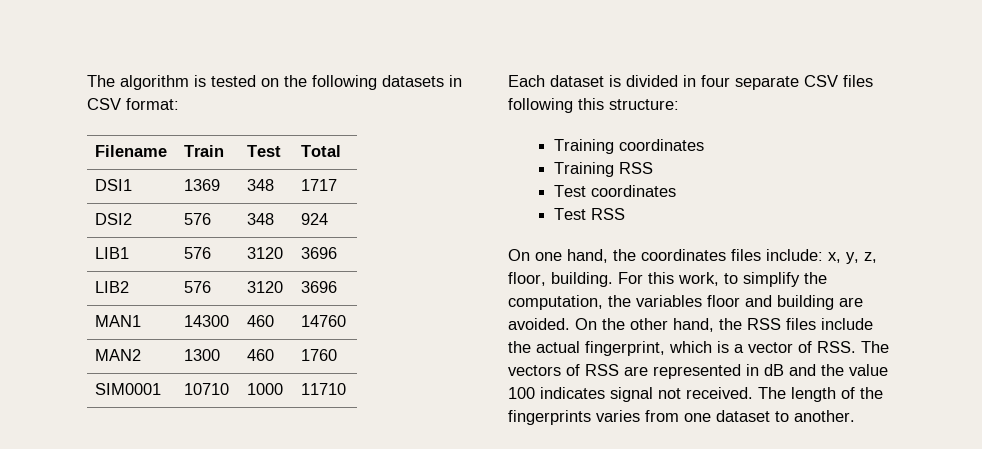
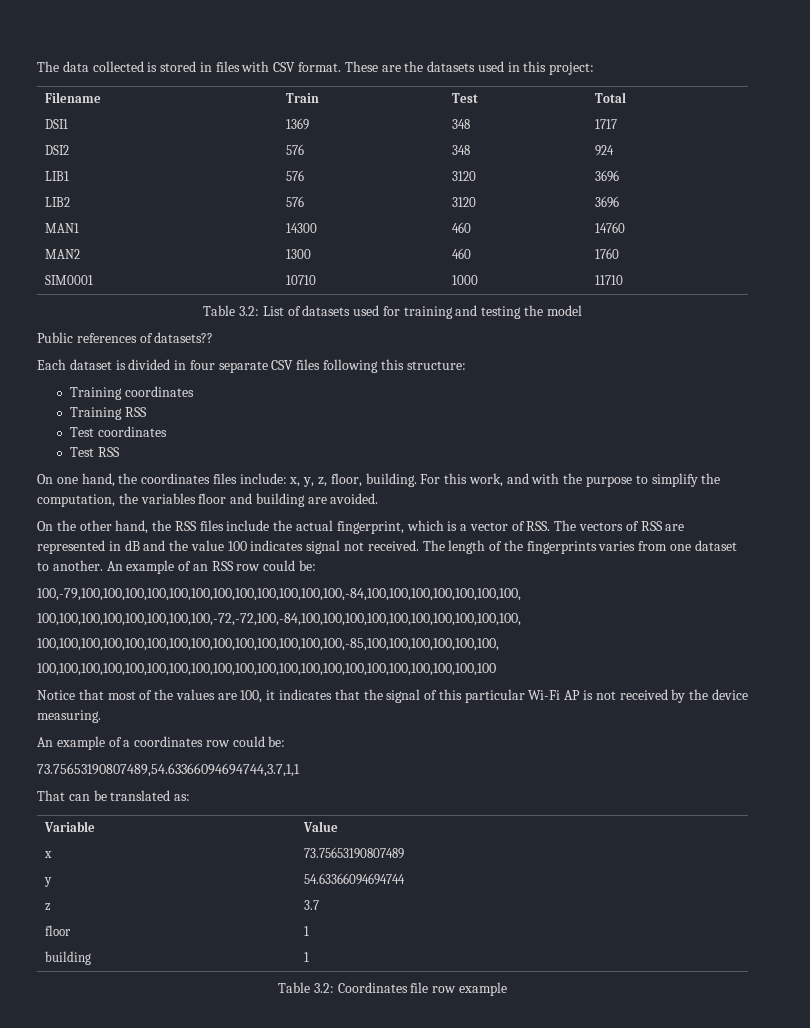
- The algorithm is tested on the following datasets in CSV format:
+ The data collected is stored in files with CSV format. These are the datasets used in this project:
+ Table 3.2: List of datasets used for training and testing the model
+ Public references of datasets??
- For this work, to simplify the computation, the variables floor and building are avoided. On the other hand, the RSS files include the actual fingerprint, which is a vector of RSS. The vectors of RSS are represented in dB and the value 100 indicates signal not received.
+ For this work, and with the purpose to simplify the computation, the variables floor and building are avoided.
+ On the other hand, the RSS files include the actual fingerprint, which is a vector of RSS. The vectors of RSS are represented in dB and the value 100 indicates signal not received.
+ An example of an RSS row could be:
+ 100,-79,100,100,100,100,100,100,100,100,100,100,100,100,-84,100,100,100,100,100,100,100,
+ 100,100,100,100,100,100,100,100,-72,-72,100,-84,100,100,100,100,100,100,100,100,100,100,
+ 100,100,100,100,100,100,100,100,100,100,100,100,100,100,-85,100,100,100,100,100,100,
+ 100,100,100,100,100,100,100,100,100,100,100,100,100,100,100,100,100,100,100,100,100
+ Notice that most of the values are 100, it indicates that the signal of this particular Wi-Fi AP is not received by the device measuring.
+ An example of a coordinates row could be:
+ 73.75653190807489,54.63366094694744,3.7,1,1
+ That can be translated as:
+ Variable | Value
+ x | 73.75653190807489
+ y | 54.63366094694744
+ z | 3.7
+ floor | 1
+ building | 1
+ Table 3.2: Coordinates file row example

